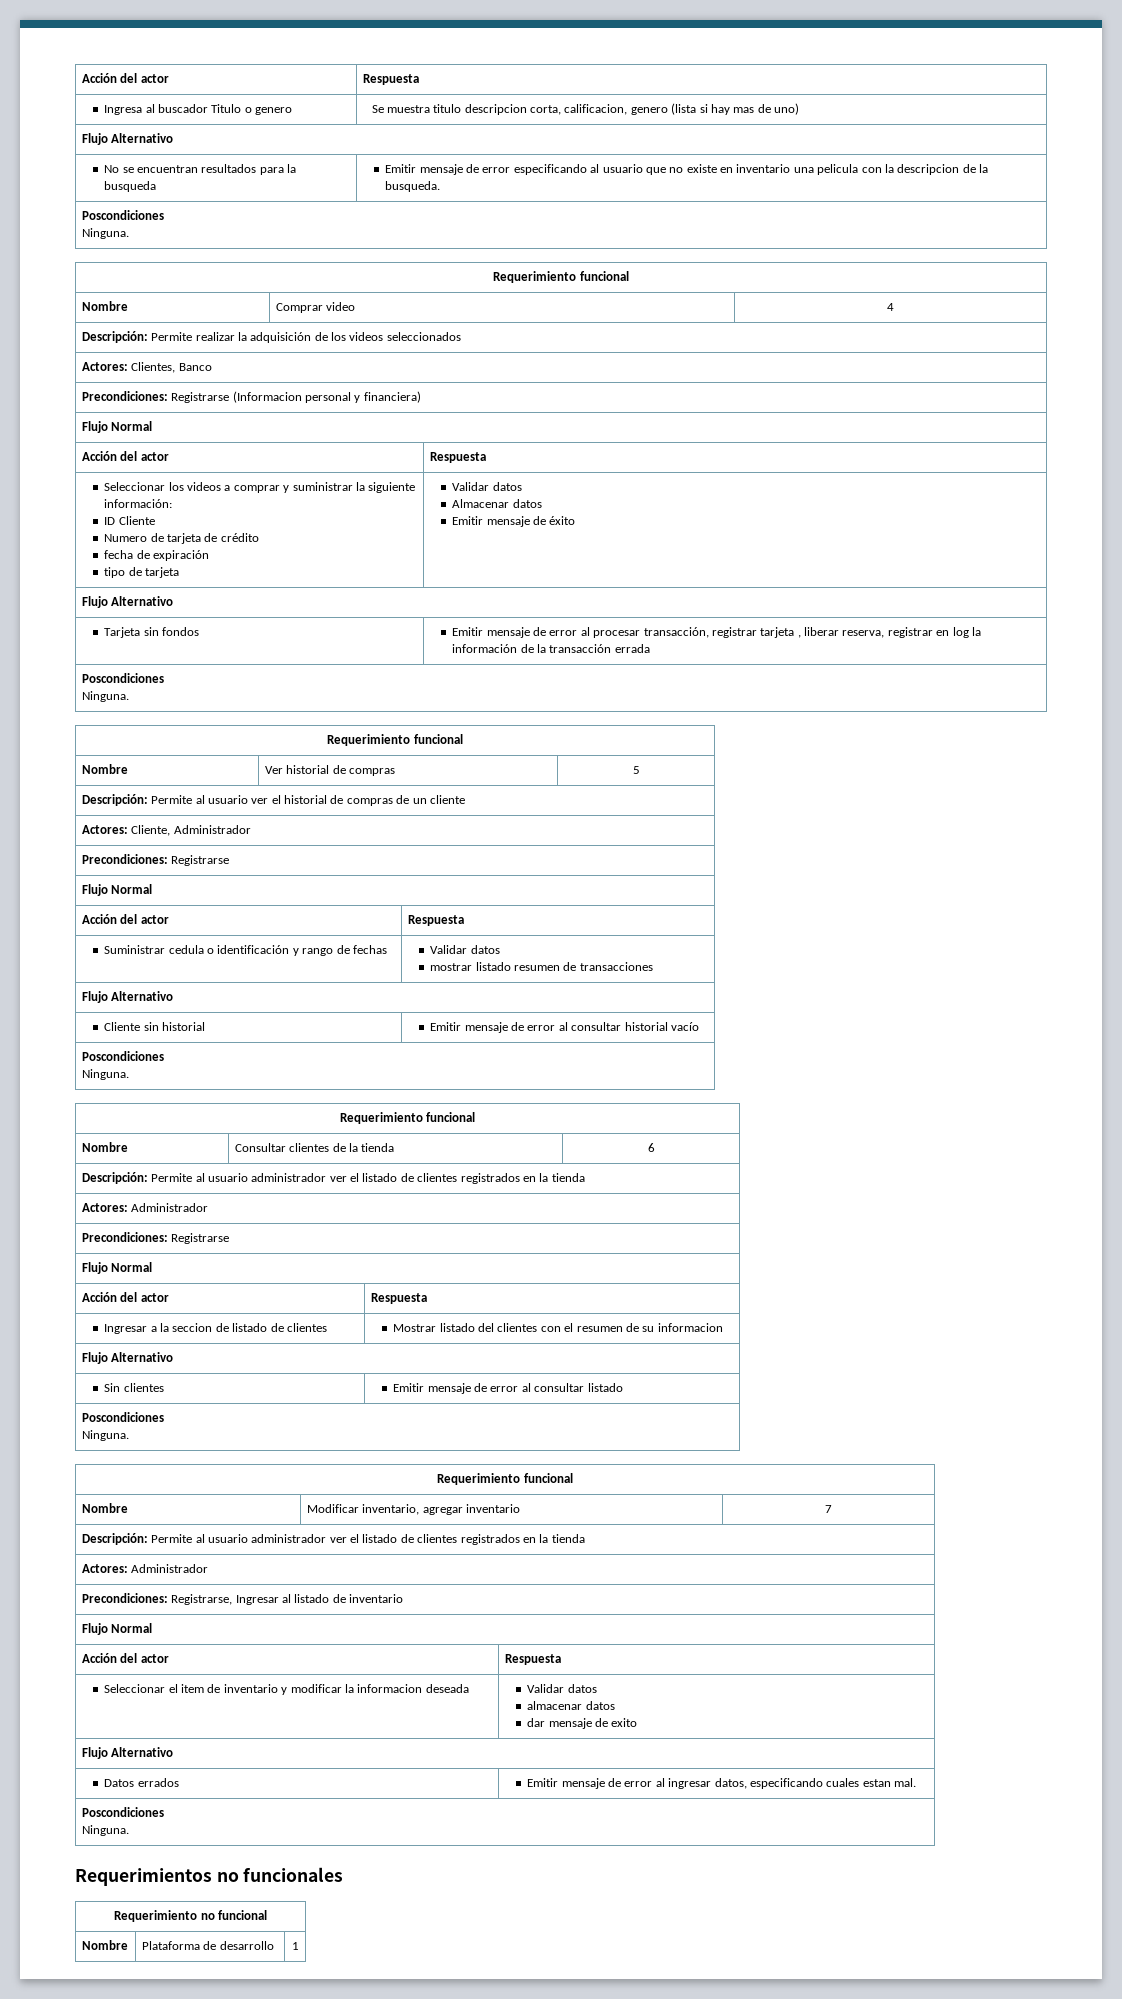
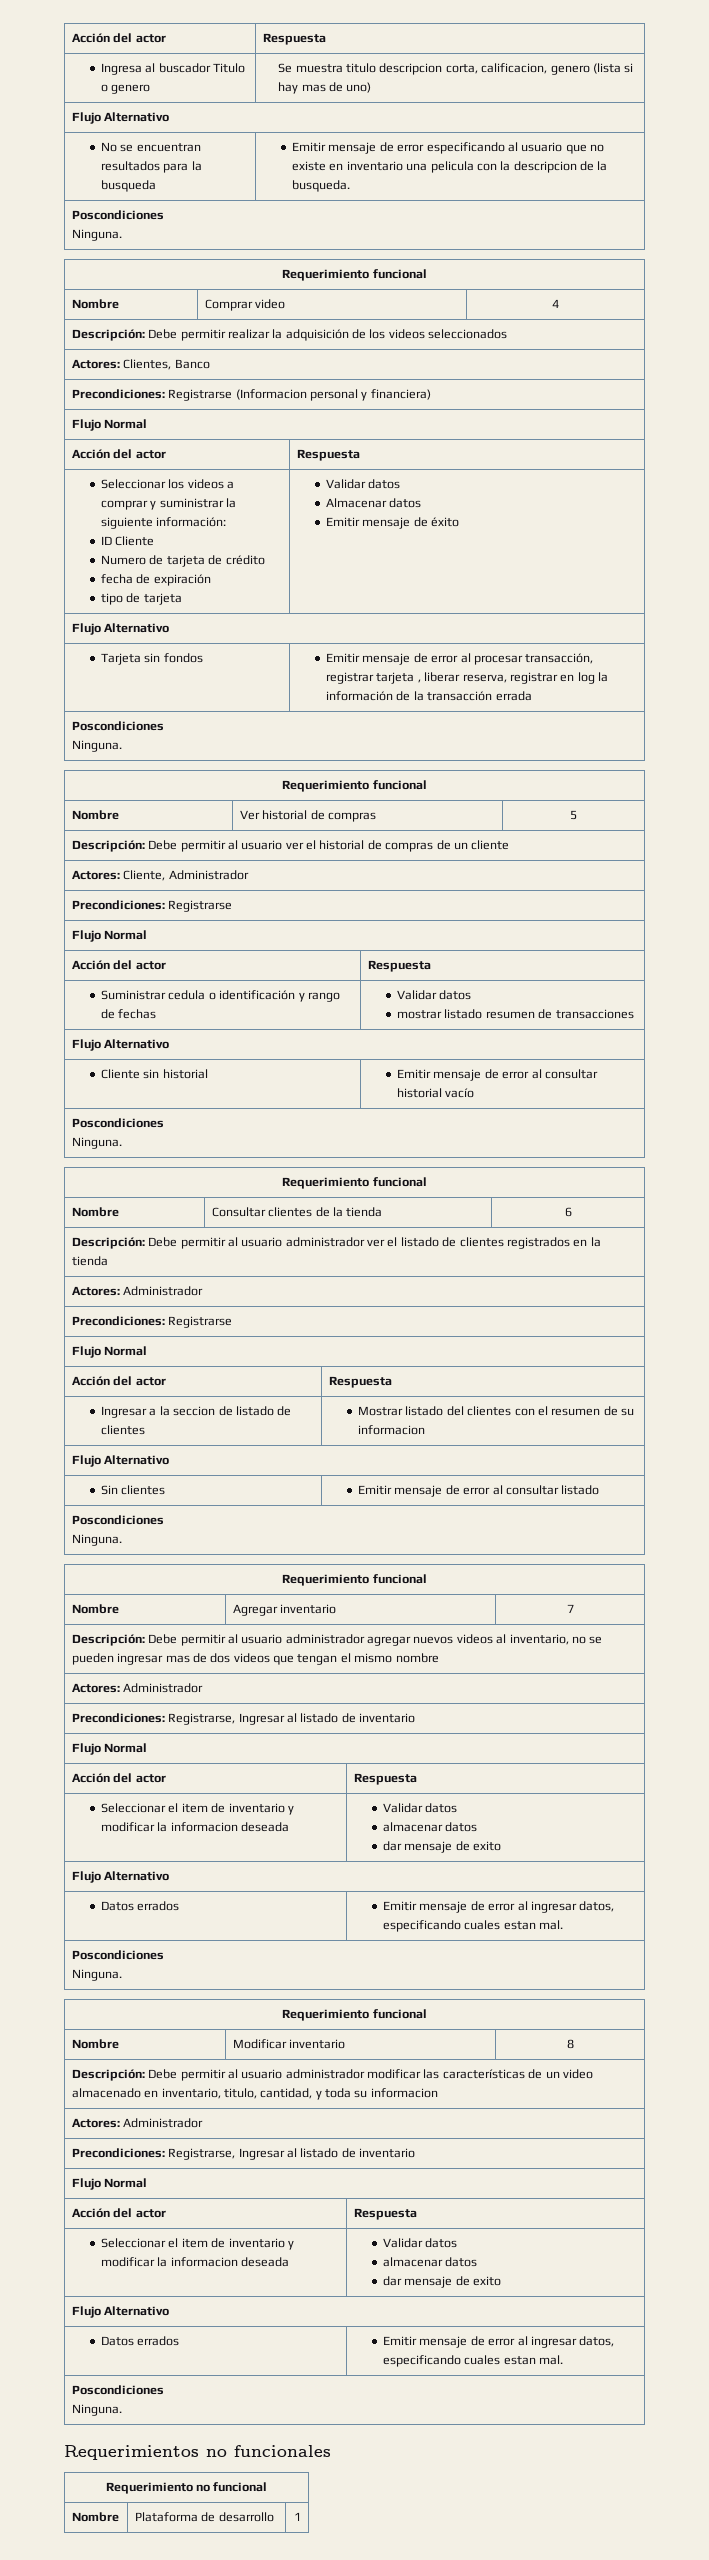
- Descripción: Permite realizar la adquisición de los videos seleccionados
+ Descripción: Debe permitir realizar la adquisición de los videos seleccionados
- Descripción: Permite al usuario ver el historial de compras de un cliente
+ Descripción: Debe permitir al usuario ver el historial de compras de un cliente
  Nombre | Consultar clientes de la tienda | 6
- Descripción: Permite al usuario administrador ver el listado de clientes registrados en la tienda
+ Descripción: Debe permitir al usuario administrador ver el listado de clientes registrados en la tienda
- Nombre | Modificar inventario, agregar inventario | 7
- Descripción: Permite al usuario administrador ver el listado de clientes registrados en la tienda
+ Nombre | Agregar inventario | 7
+ Descripción: Debe permitir al usuario administrador agregar nuevos videos al inventario, no se pueden ingresar mas de dos videos que tengan el mismo nombre
+ Actores: Administrador
+ Precondiciones: Registrarse, Ingresar al listado de inventario
+ Flujo Normal
+ Acción del actor | Respuesta
+ Seleccionar el item de inventario y modificar la informacion deseada | Validar datos
+ almacenar datos
+ dar mensaje de exito
+ Flujo Alternativo
+ Datos errados | Emitir mensaje de error al ingresar datos, especificando cuales estan mal.
+ Poscondiciones
+ Ninguna.
+ Requerimiento funcional
+ Nombre | Modificar inventario | 8
+ Descripción: Debe permitir al usuario administrador modificar las características de un video almacenado en inventario, titulo, cantidad, y toda su informacion

